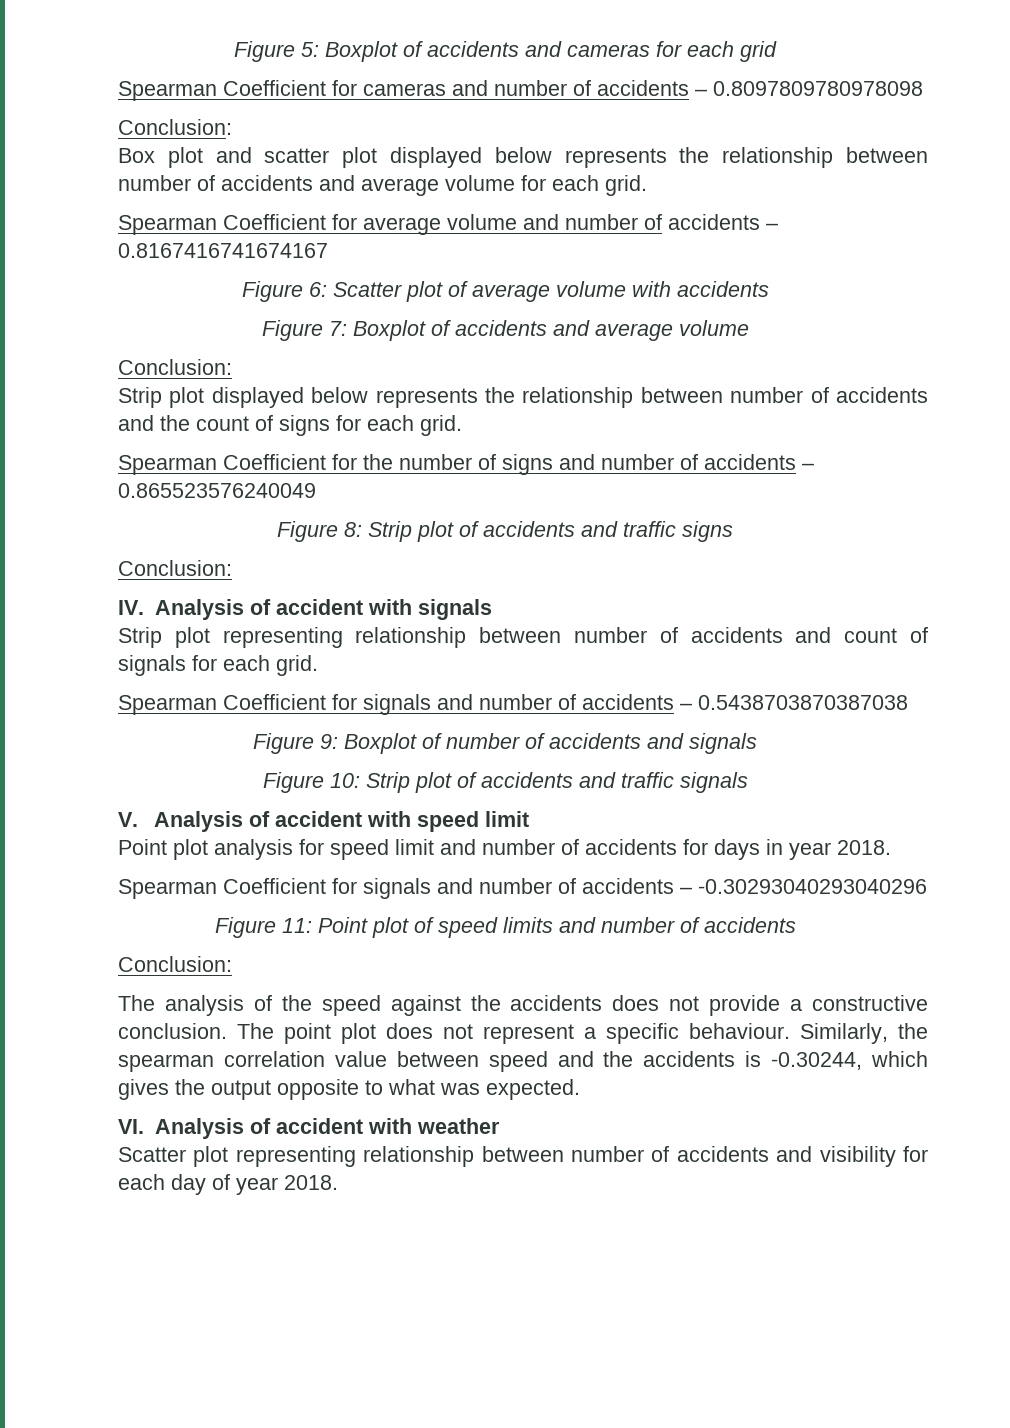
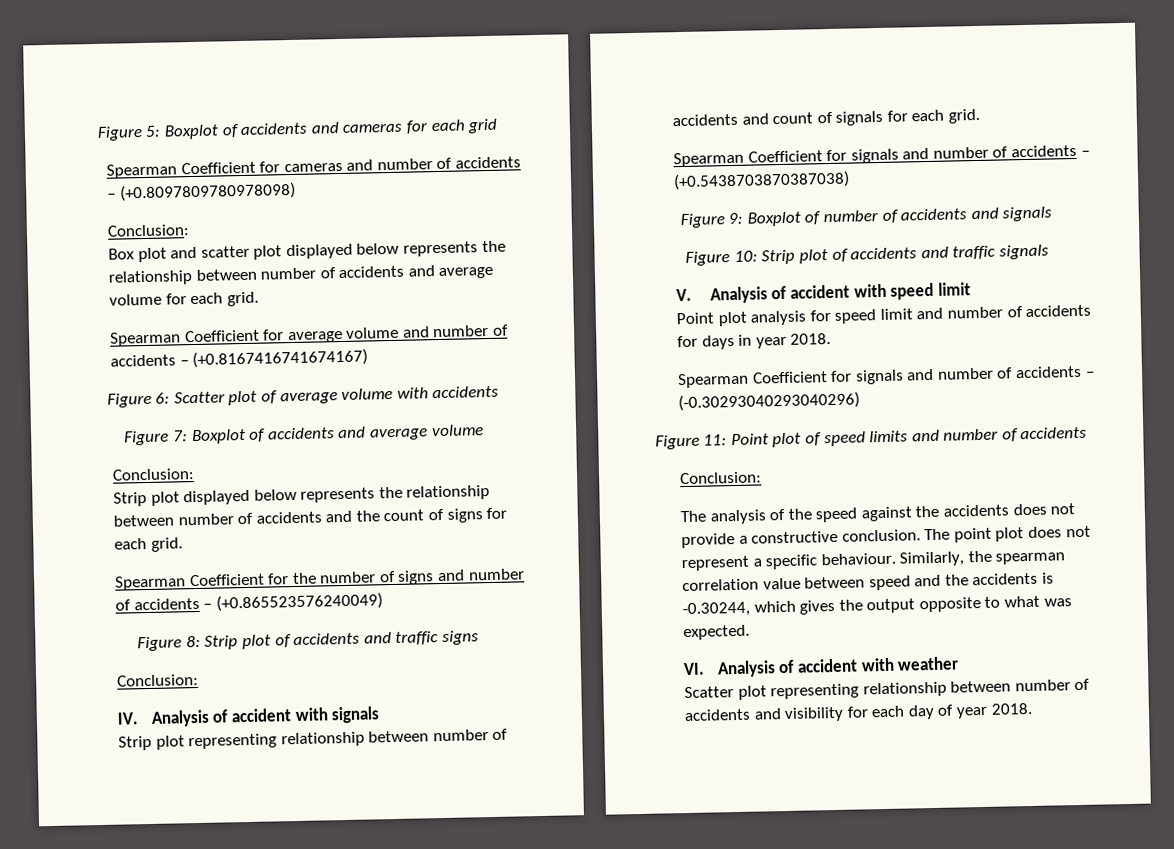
- Spearman Coefficient for cameras and number of accidents – 0.8097809780978098
+ Spearman Coefficient for cameras and number of accidents – (+0.8097809780978098)
- Spearman Coefficient for average volume and number of accidents – 0.8167416741674167
+ Spearman Coefficient for average volume and number of accidents – (+0.8167416741674167)
- Spearman Coefficient for the number of signs and number of accidents – 0.865523576240049
+ Spearman Coefficient for the number of signs and number of accidents – (+0.865523576240049)
- Spearman Coefficient for signals and number of accidents – 0.5438703870387038
+ Spearman Coefficient for signals and number of accidents – (+0.5438703870387038)
- Spearman Coefficient for signals and number of accidents – -0.30293040293040296
+ Spearman Coefficient for signals and number of accidents – (-0.30293040293040296)

